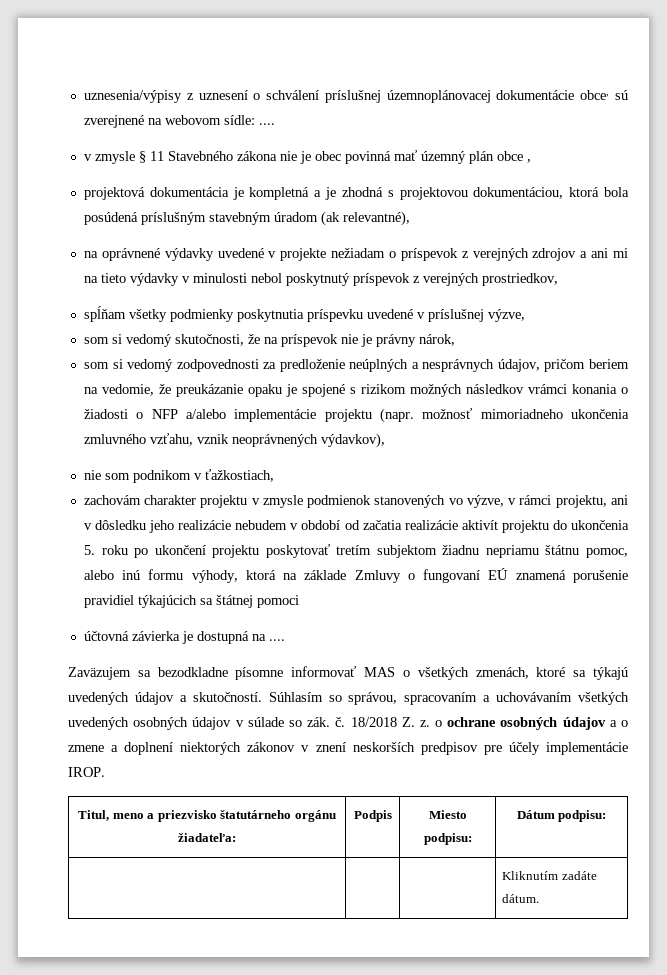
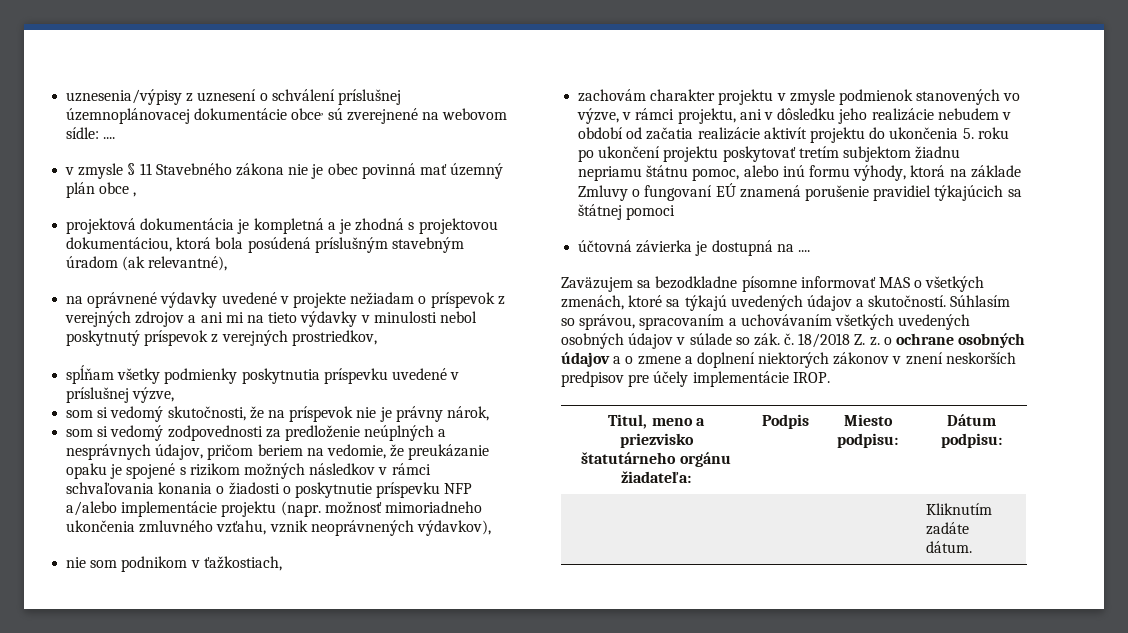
- som si vedomý zodpovednosti za predloženie neúplných a nesprávnych údajov, pričom beriem na vedomie, že preukázanie opaku je spojené s rizikom možných následkov vrámci konania o žiadosti o NFP a/alebo implementácie projektu (napr. možnosť mimoriadneho ukončenia zmluvného vzťahu, vznik neoprávnených výdavkov),
+ som si vedomý zodpovednosti za predloženie neúplných a nesprávnych údajov, pričom beriem na vedomie, že preukázanie opaku je spojené s rizikom možných následkov v rámci schvaľovania konania o žiadosti o poskytnutie príspevku NFP a/alebo implementácie projektu (napr. možnosť mimoriadneho ukončenia zmluvného vzťahu, vznik neoprávnených výdavkov),

